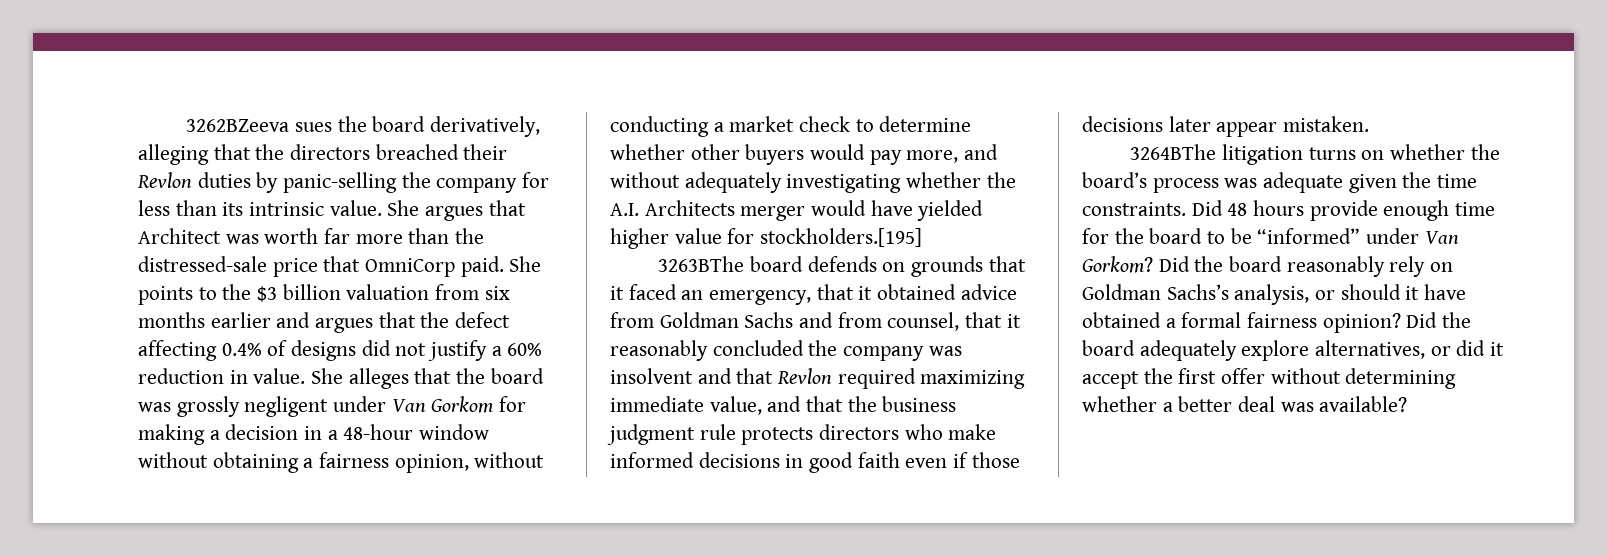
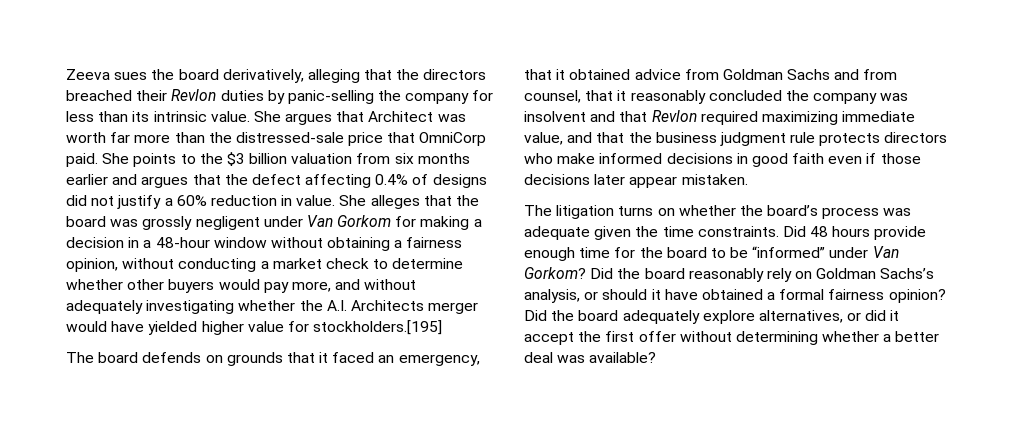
- 3262BZeeva sues the board derivatively, alleging that the directors breached their Revlon duties by panic-selling the company for less than its intrinsic value.
+ Zeeva sues the board derivatively, alleging that the directors breached their Revlon duties by panic-selling the company for less than its intrinsic value.
- 3263BThe board defends on grounds that it faced an emergency, that it obtained advice from Goldman Sachs and from counsel, that it reasonably concluded the company was insolvent and that Revlon required maximizing immediate value, and that the business judgment rule protects directors who make informed decisions in good faith even if those decisions later appear mistaken.
+ The board defends on grounds that it faced an emergency, that it obtained advice from Goldman Sachs and from counsel, that it reasonably concluded the company was insolvent and that Revlon required maximizing immediate value, and that the business judgment rule protects directors who make informed decisions in good faith even if those decisions later appear mistaken.
- 3264BThe litigation turns on whether the board’s process was adequate given the time constraints.
+ The litigation turns on whether the board’s process was adequate given the time constraints.

